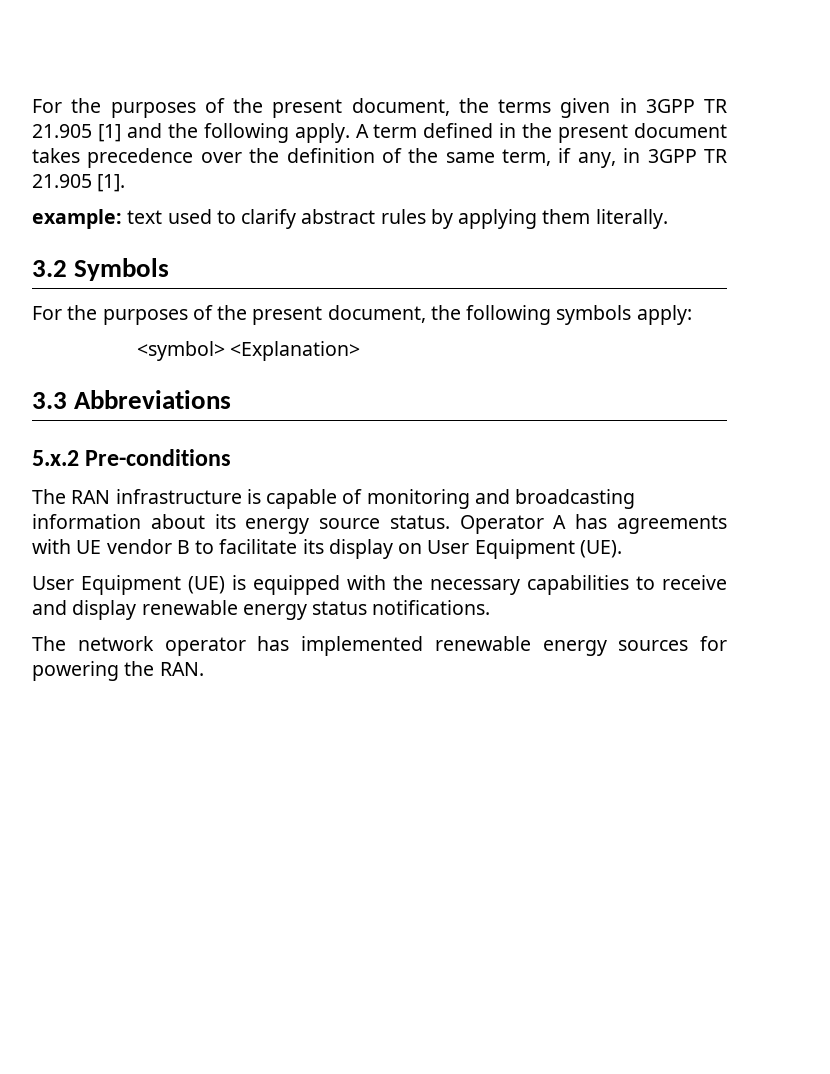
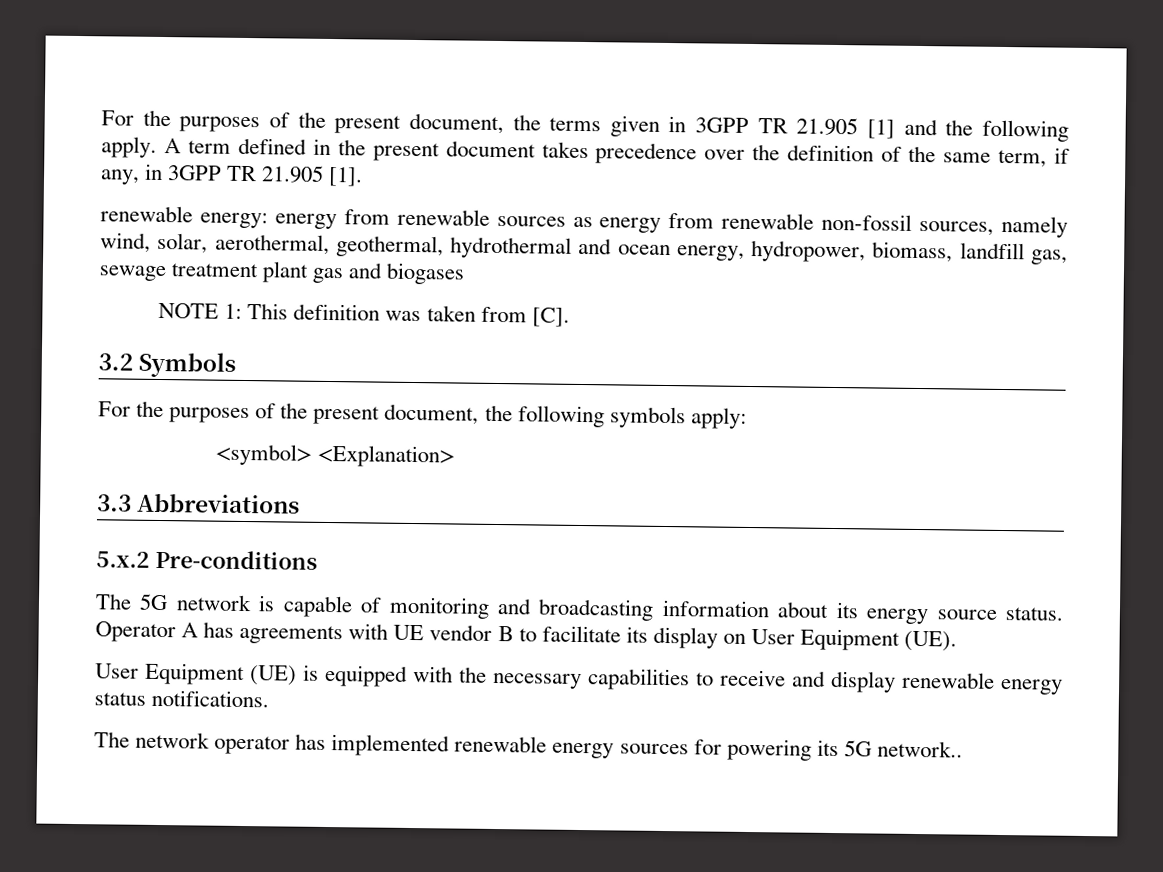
- example: text used to clarify abstract rules by applying them literally.
+ renewable energy: energy from renewable sources as energy from renewable non-fossil sources, namely wind, solar, aerothermal, geothermal, hydrothermal and ocean energy, hydropower, biomass, landfill gas, sewage treatment plant gas and biogases
+ NOTE 1: This definition was taken from [C].
- The RAN infrastructure is capable of monitoring and broadcasting information about its energy source status.
+ The 5G network is capable of monitoring and broadcasting information about its energy source status.
- The network operator has implemented renewable energy sources for powering the RAN.
+ The network operator has implemented renewable energy sources for powering its 5G network..

